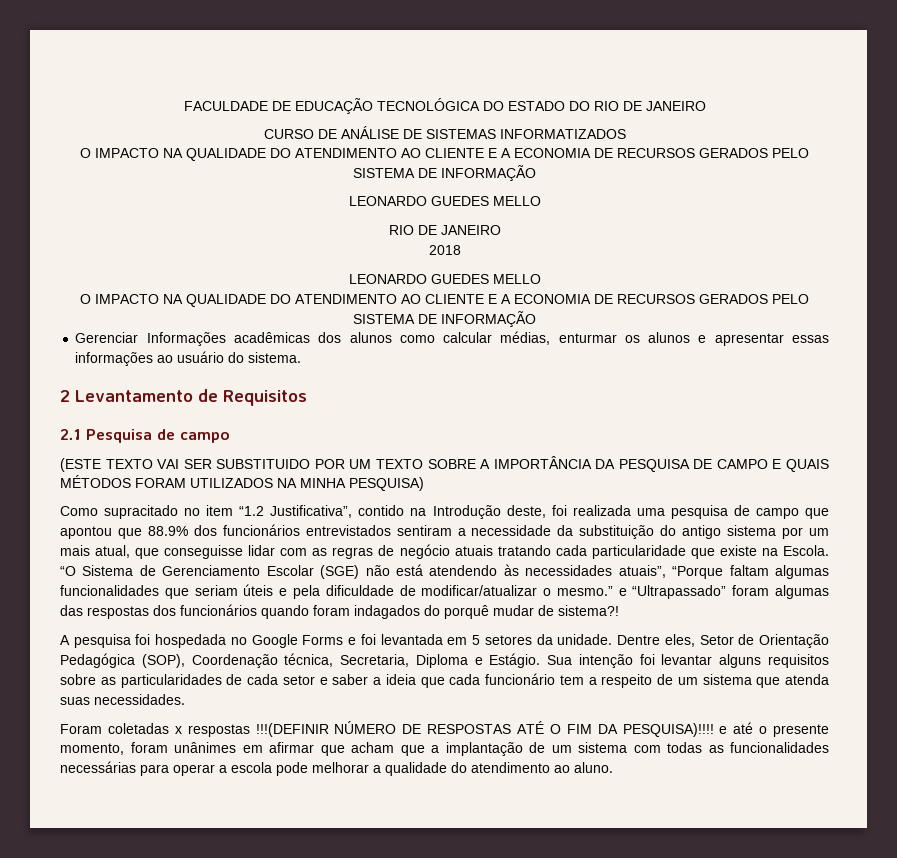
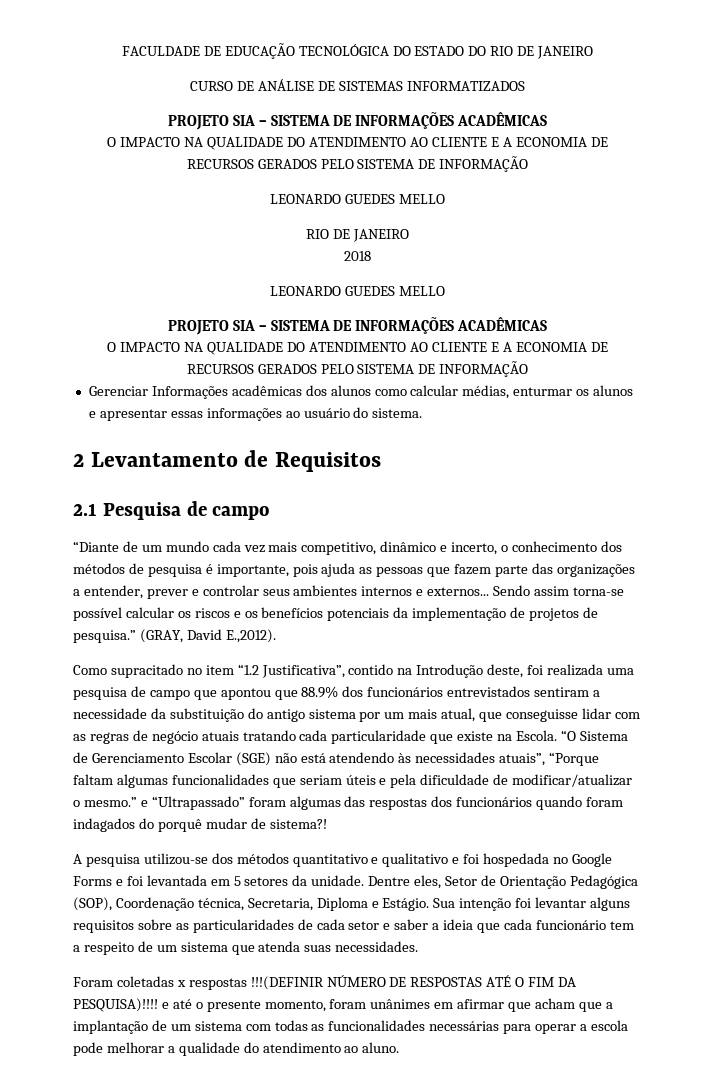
  CURSO DE ANÁLISE DE SISTEMAS INFORMATIZADOS
+ PROJETO SIA – SISTEMA DE INFORMAÇÕES ACADÊMICAS
  2018
  LEONARDO GUEDES MELLO
+ PROJETO SIA – SISTEMA DE INFORMAÇÕES ACADÊMICAS
- (ESTE TEXTO VAI SER SUBSTITUIDO POR UM TEXTO SOBRE A IMPORTÂNCIA DA PESQUISA DE CAMPO E QUAIS MÉTODOS FORAM UTILIZADOS NA MINHA PESQUISA)
+ “Diante de um mundo cada vez mais competitivo, dinâmico e incerto, o conhecimento dos métodos de pesquisa é importante, pois ajuda as pessoas que fazem parte das organizações a entender, prever e controlar seus ambientes internos e externos... Sendo assim torna-se possível calcular os riscos e os benefícios potenciais da implementação de projetos de pesquisa.” (GRAY, David E.,2012).
- A pesquisa foi hospedada no Google Forms e foi levantada em 5 setores da unidade.
+ A pesquisa utilizou-se dos métodos quantitativo e qualitativo e foi hospedada no Google Forms e foi levantada em 5 setores da unidade.

